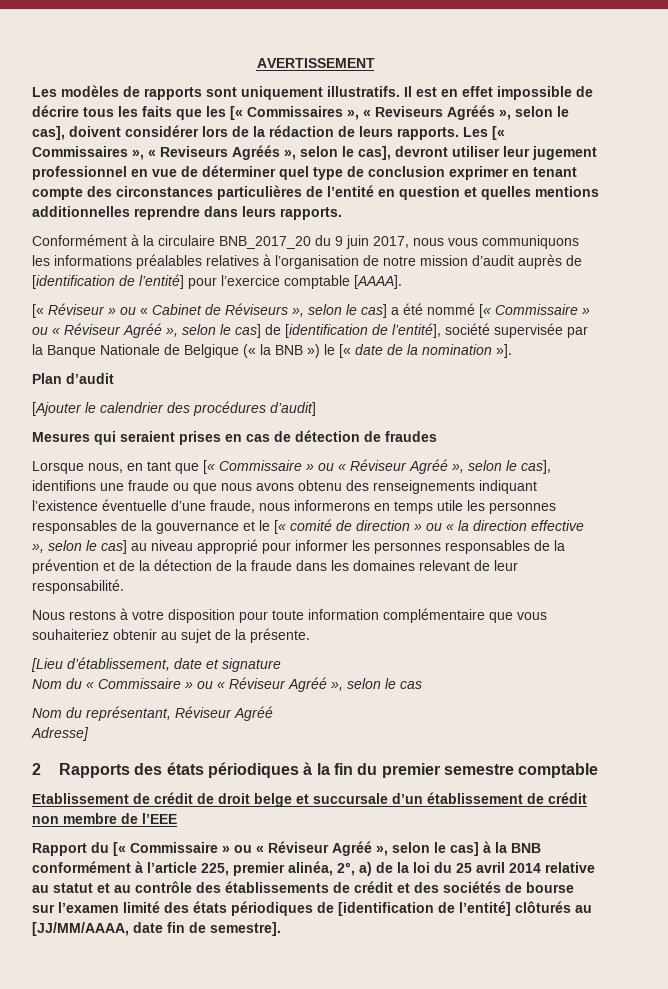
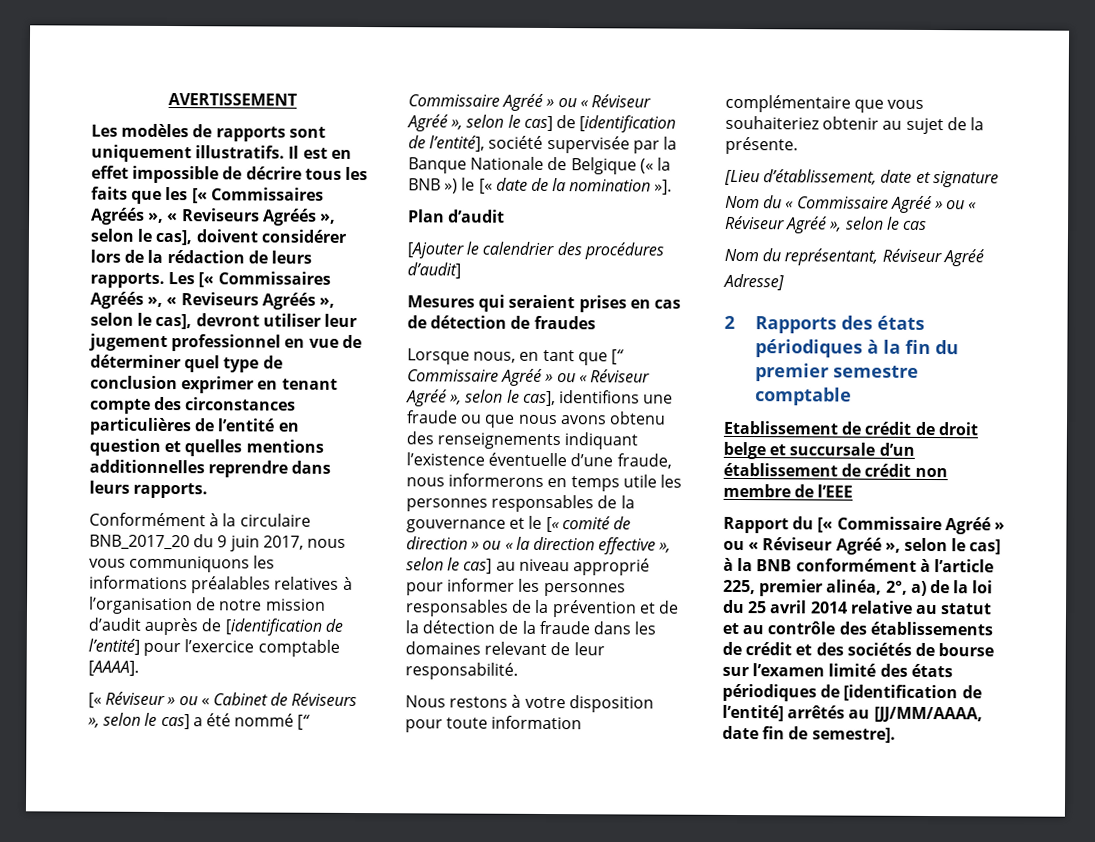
- Il est en effet impossible de décrire tous les faits que les [« Commissaires », « Reviseurs Agréés », selon le cas], doivent considérer lors de la rédaction de leurs rapports.
+ Il est en effet impossible de décrire tous les faits que les [« Commissaires Agréés », « Reviseurs Agréés », selon le cas], doivent considérer lors de la rédaction de leurs rapports.
- Les [« Commissaires », « Reviseurs Agréés », selon le cas], devront utiliser leur jugement professionnel en vue de déterminer quel type de conclusion exprimer en tenant compte des circonstances particulières de l’entité en question et quelles mentions additionnelles reprendre dans leurs rapports.
+ Les [« Commissaires Agréés », « Reviseurs Agréés », selon le cas], devront utiliser leur jugement professionnel en vue de déterminer quel type de conclusion exprimer en tenant compte des circonstances particulières de l’entité en question et quelles mentions additionnelles reprendre dans leurs rapports.
- [« Réviseur » ou « Cabinet de Réviseurs », selon le cas] a été nommé [« Commissaire » ou « Réviseur Agréé », selon le cas] de [identification de l’entité], société supervisée par la Banque Nationale de Belgique (« la BNB ») le [« date de la nomination »].
+ [« Réviseur » ou « Cabinet de Réviseurs », selon le cas] a été nommé [“ Commissaire Agréé » ou « Réviseur Agréé », selon le cas] de [identification de l’entité], société supervisée par la Banque Nationale de Belgique (« la BNB ») le [« date de la nomination »].
- Lorsque nous, en tant que [« Commissaire » ou « Réviseur Agréé », selon le cas], identifions une fraude ou que nous avons obtenu des renseignements indiquant l’existence éventuelle d’une fraude, nous informerons en temps utile les personnes responsables de la gouvernance et le [« comité de direction » ou « la direction effective », selon le cas] au niveau approprié pour informer les personnes responsables de la prévention et de la détection de la fraude dans les domaines relevant de leur responsabilité.
+ Lorsque nous, en tant que [“ Commissaire Agréé » ou « Réviseur Agréé », selon le cas], identifions une fraude ou que nous avons obtenu des renseignements indiquant l’existence éventuelle d’une fraude, nous informerons en temps utile les personnes responsables de la gouvernance et le [« comité de direction » ou « la direction effective », selon le cas] au niveau approprié pour informer les personnes responsables de la prévention et de la détection de la fraude dans les domaines relevant de leur responsabilité.
- Nom du « Commissaire » ou « Réviseur Agréé », selon le cas
+ Nom du « Commissaire Agréé » ou « Réviseur Agréé », selon le cas
- Rapport du [« Commissaire » ou « Réviseur Agréé », selon le cas] à la BNB conformément à l’article 225, premier alinéa, 2°, a) de la loi du 25 avril 2014 relative au statut et au contrôle des établissements de crédit et des sociétés de bourse sur l’examen limité des états périodiques de [identification de l’entité] clôturés au [JJ/MM/AAAA, date fin de semestre].
+ Rapport du [« Commissaire Agréé » ou « Réviseur Agréé », selon le cas] à la BNB conformément à l’article 225, premier alinéa, 2°, a) de la loi du 25 avril 2014 relative au statut et au contrôle des établissements de crédit et des sociétés de bourse sur l’examen limité des états périodiques de [identification de l’entité] arrêtés au [JJ/MM/AAAA, date fin de semestre].

